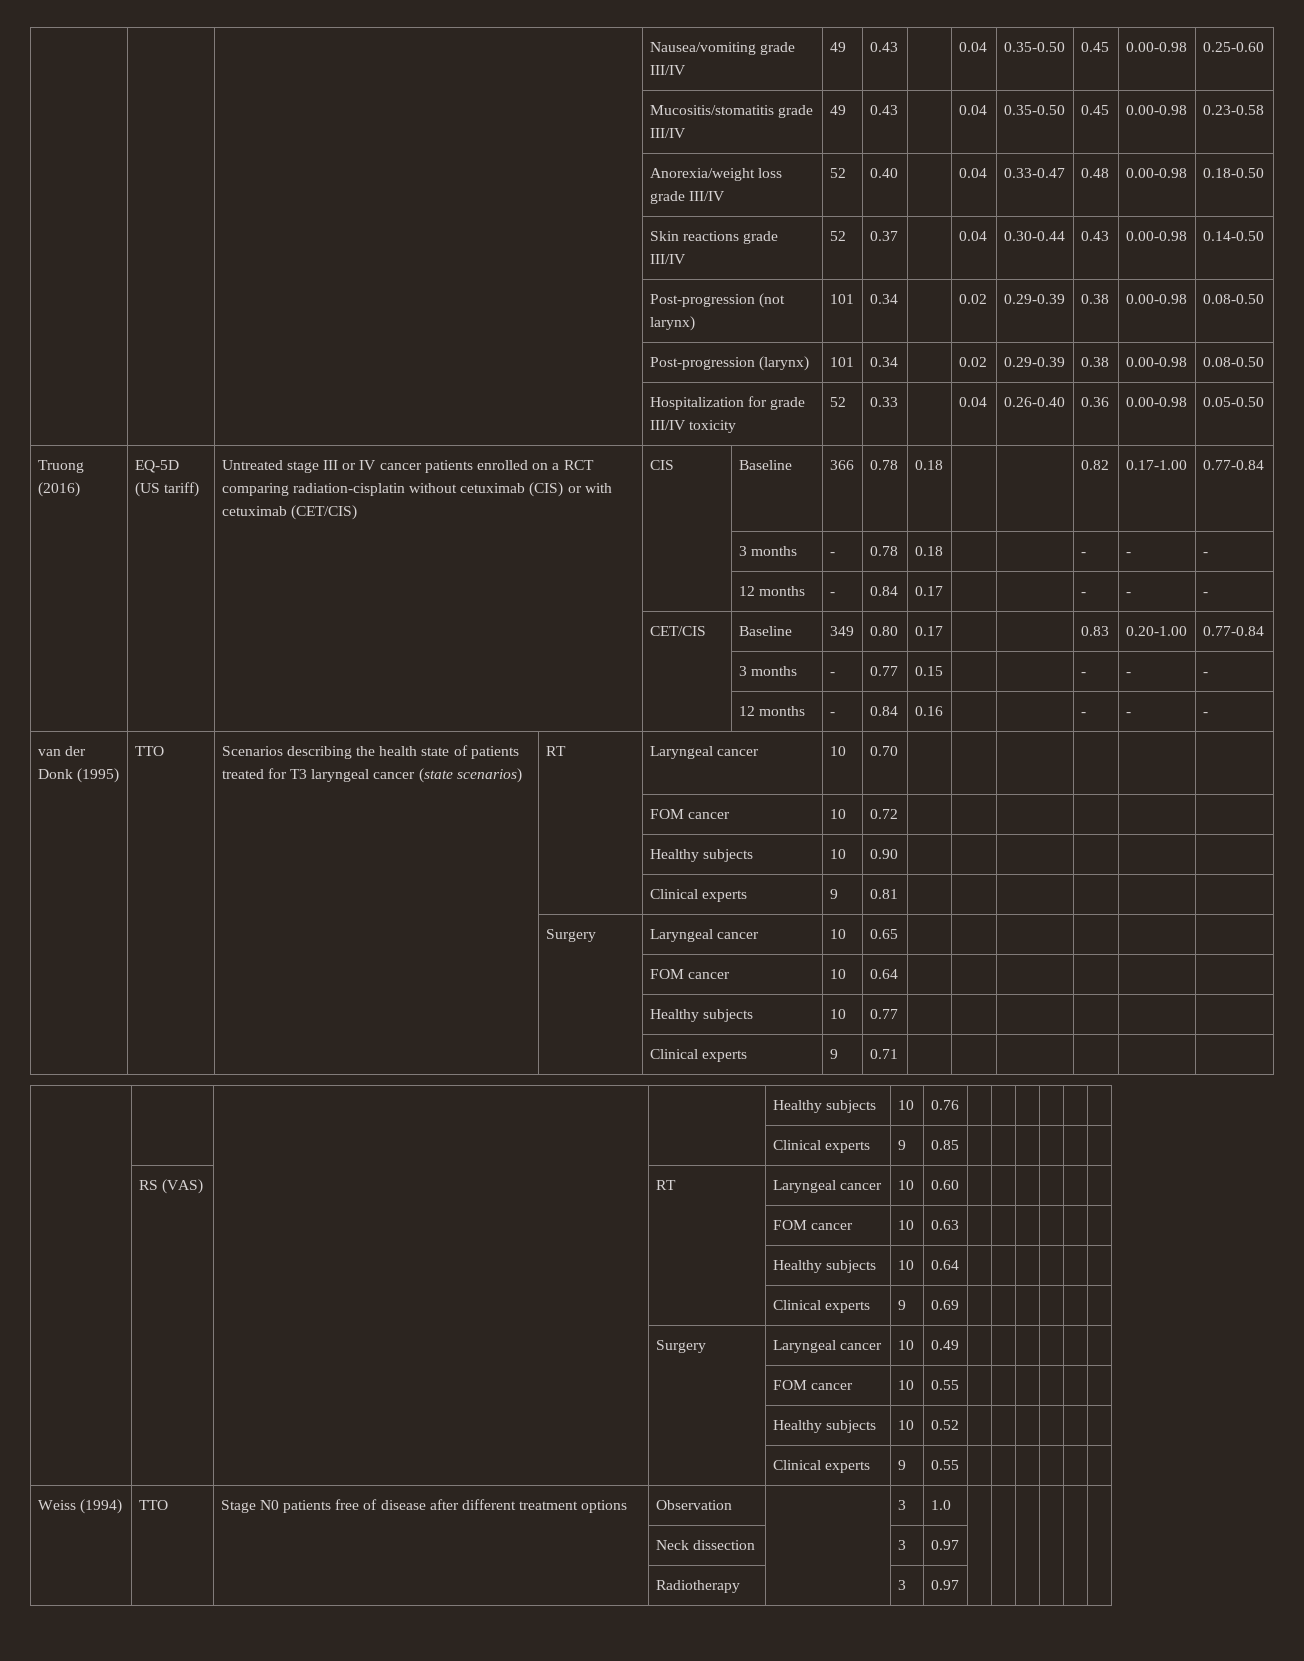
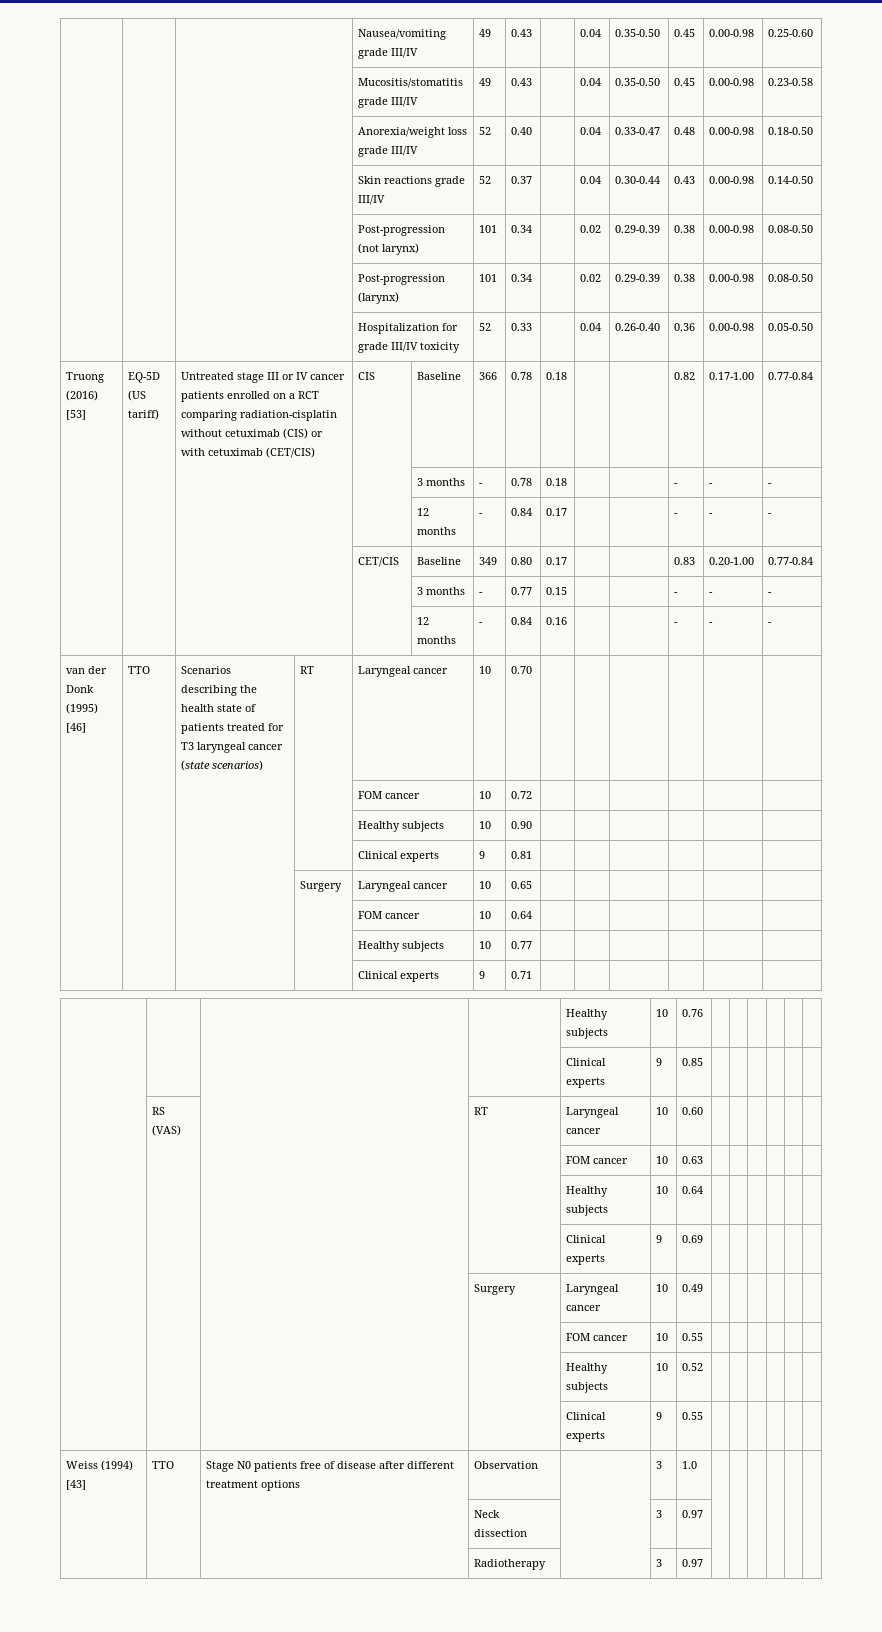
- Truong (2016) | EQ-5D (US tariff) | Untreated stage III or IV cancer patients enrolled on a RCT comparing radiation-cisplatin without cetuximab (CIS) or with cetuximab (CET/CIS) | CIS | Baseline | 366 | 0.78 | 0.18 | | | 0.82 | 0.17-1.00 | 0.77-0.84
+ Truong (2016) [53] | EQ-5D (US tariff) | Untreated stage III or IV cancer patients enrolled on a RCT comparing radiation-cisplatin without cetuximab (CIS) or with cetuximab (CET/CIS) | CIS | Baseline | 366 | 0.78 | 0.18 | | | 0.82 | 0.17-1.00 | 0.77-0.84
- van der Donk (1995) | TTO | Scenarios describing the health state of patients treated for T3 laryngeal cancer (state scenarios) | RT | Laryngeal cancer | 10 | 0.70 | | | | | |
+ van der Donk (1995) [46] | TTO | Scenarios describing the health state of patients treated for T3 laryngeal cancer (state scenarios) | RT | Laryngeal cancer | 10 | 0.70 | | | | | |
- Weiss (1994) | TTO | Stage N0 patients free of disease after different treatment options | Observation | | 3 | 1.0 | | | | | |
+ Weiss (1994) [43] | TTO | Stage N0 patients free of disease after different treatment options | Observation | | 3 | 1.0 | | | | | |

